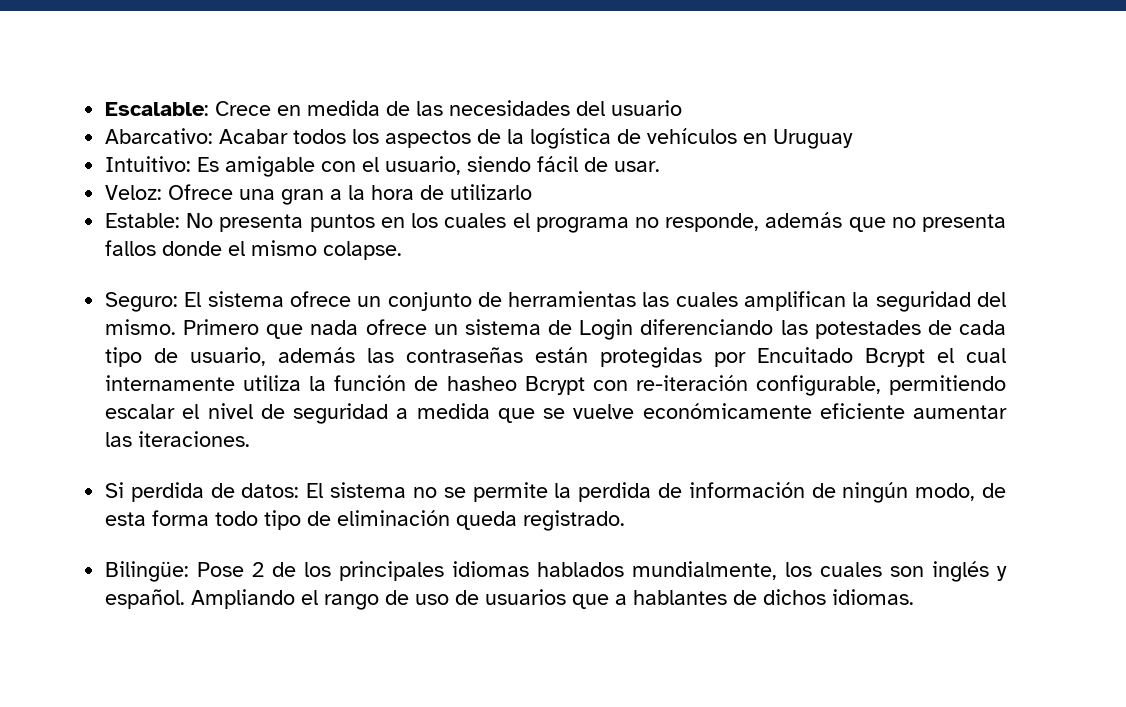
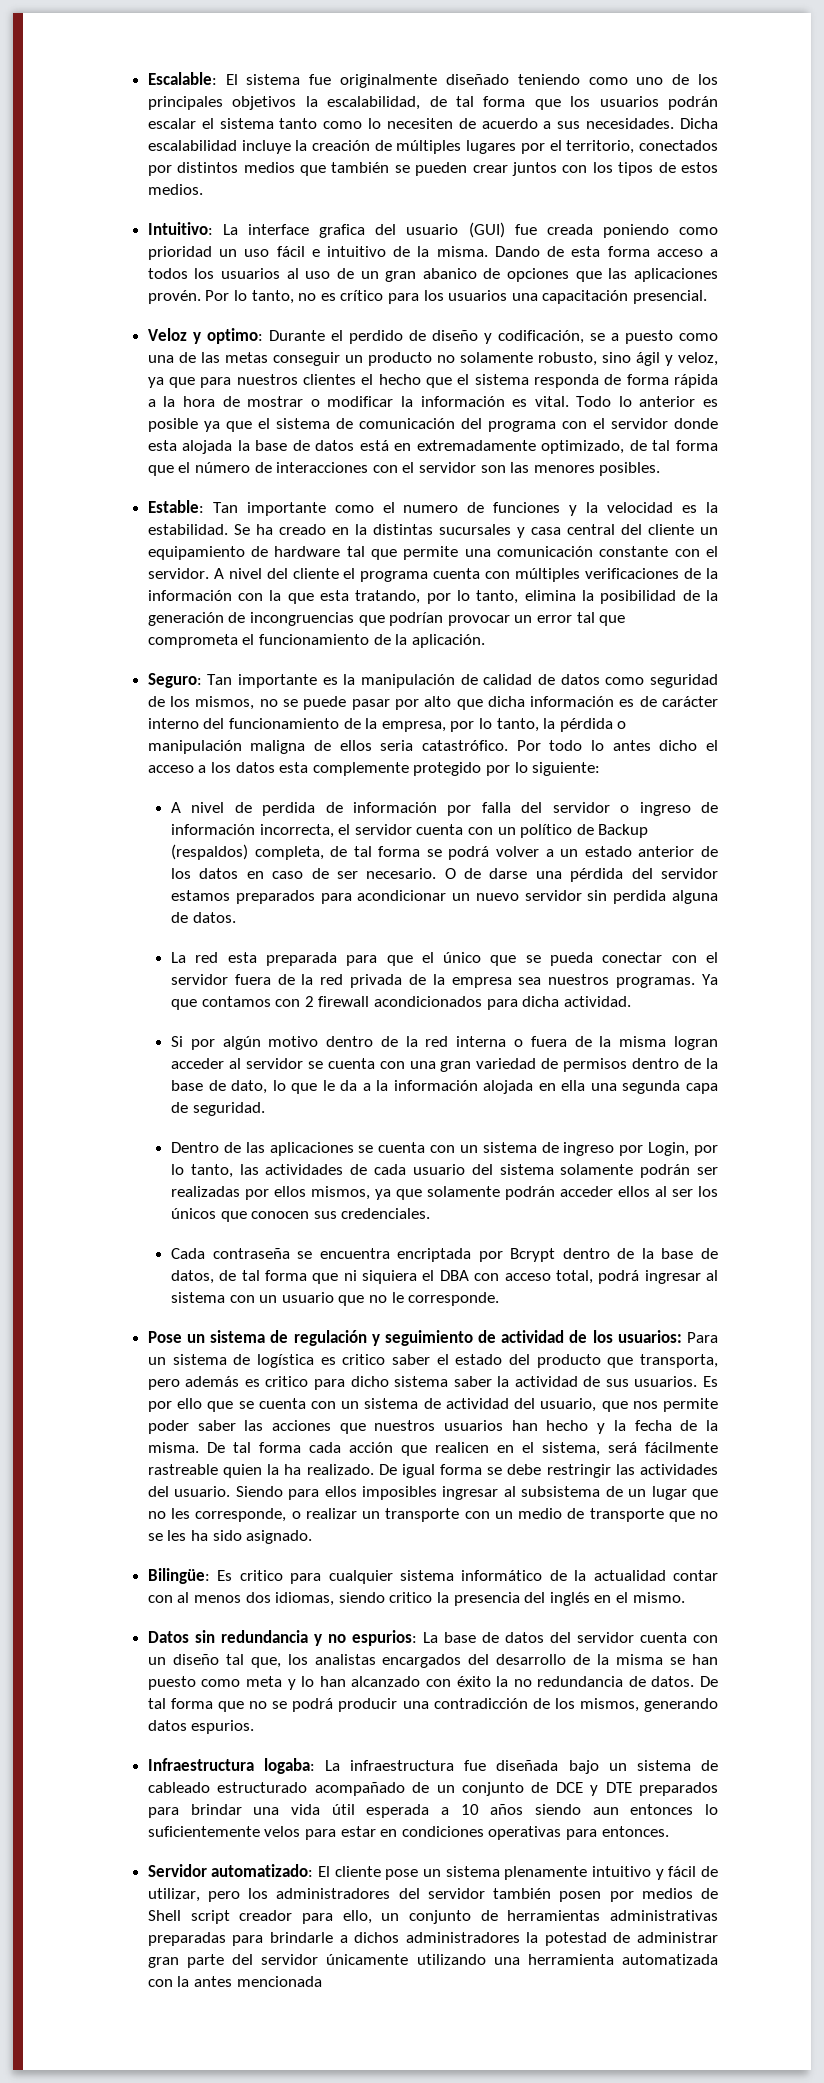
- Escalable: Crece en medida de las necesidades del usuario
- Abarcativo: Acabar todos los aspectos de la logística de vehículos en Uruguay
- Intuitivo: Es amigable con el usuario, siendo fácil de usar.
- Veloz: Ofrece una gran a la hora de utilizarlo
- Estable: No presenta puntos en los cuales el programa no responde, además que no presenta fallos donde el mismo colapse.
- Seguro: El sistema ofrece un conjunto de herramientas las cuales amplifican la seguridad del mismo. Primero que nada ofrece un sistema de Login diferenciando las potestades de cada tipo de usuario, además las contraseñas están protegidas por Encuitado Bcrypt el cual internamente utiliza la función de hasheo Bcrypt con re-iteración configurable, permitiendo escalar el nivel de seguridad a medida que se vuelve económicamente eficiente aumentar las iteraciones.
- Si perdida de datos: El sistema no se permite la perdida de información de ningún modo, de esta forma todo tipo de eliminación queda registrado.
- Bilingüe: Pose 2 de los principales idiomas hablados mundialmente, los cuales son inglés y español. Ampliando el rango de uso de usuarios que a hablantes de dichos idiomas.
+ Escalable: El sistema fue originalmente diseñado teniendo como uno de los principales objetivos la escalabilidad, de tal forma que los usuarios podrán escalar el sistema tanto como lo necesiten de acuerdo a sus necesidades. Dicha escalabilidad incluye la creación de múltiples lugares por el territorio, conectados por distintos medios que también se pueden crear juntos con los tipos de estos medios.
+ Intuitivo: La interface grafica del usuario (GUI) fue creada poniendo como prioridad un uso fácil e intuitivo de la misma. Dando de esta forma acceso a todos los usuarios al uso de un gran abanico de opciones que las aplicaciones provén. Por lo tanto, no es crítico para los usuarios una capacitación presencial.
+ Veloz y optimo: Durante el perdido de diseño y codificación, se a puesto como una de las metas conseguir un producto no solamente robusto, sino ágil y veloz, ya que para nuestros clientes el hecho que el sistema responda de forma rápida a la hora de mostrar o modificar la información es vital. Todo lo anterior es posible ya que el sistema de comunicación del programa con el servidor donde esta alojada la base de datos está en extremadamente optimizado, de tal forma que el número de interacciones con el servidor son las menores posibles.
+ Estable: Tan importante como el numero de funciones y la velocidad es la estabilidad. Se ha creado en la distintas sucursales y casa central del cliente un equipamiento de hardware tal que permite una comunicación constante con el servidor. A nivel del cliente el programa cuenta con múltiples verificaciones de la información con la que esta tratando, por lo tanto, elimina la posibilidad de la generación de incongruencias que podrían provocar un error tal que comprometa el funcionamiento de la aplicación.
+ Seguro: Tan importante es la manipulación de calidad de datos como seguridad de los mismos, no se puede pasar por alto que dicha información es de carácter interno del funcionamiento de la empresa, por lo tanto, la pérdida o manipulación maligna de ellos seria catastrófico. Por todo lo antes dicho el acceso a los datos esta complemente protegido por lo siguiente:
+ A nivel de perdida de información por falla del servidor o ingreso de información incorrecta, el servidor cuenta con un político de Backup (respaldos) completa, de tal forma se podrá volver a un estado anterior de los datos en caso de ser necesario. O de darse una pérdida del servidor estamos preparados para acondicionar un nuevo servidor sin perdida alguna de datos.
+ La red esta preparada para que el único que se pueda conectar con el servidor fuera de la red privada de la empresa sea nuestros programas. Ya que contamos con 2 firewall acondicionados para dicha actividad.
+ Si por algún motivo dentro de la red interna o fuera de la misma logran acceder al servidor se cuenta con una gran variedad de permisos dentro de la base de dato, lo que le da a la información alojada en ella una segunda capa de seguridad.
+ Dentro de las aplicaciones se cuenta con un sistema de ingreso por Login, por lo tanto, las actividades de cada usuario del sistema solamente podrán ser realizadas por ellos mismos, ya que solamente podrán acceder ellos al ser los únicos que conocen sus credenciales.
+ Cada contraseña se encuentra encriptada por Bcrypt dentro de la base de datos, de tal forma que ni siquiera el DBA con acceso total, podrá ingresar al sistema con un usuario que no le corresponde.
+ Pose un sistema de regulación y seguimiento de actividad de los usuarios: Para un sistema de logística es critico saber el estado del producto que transporta, pero además es critico para dicho sistema saber la actividad de sus usuarios. Es por ello que se cuenta con un sistema de actividad del usuario, que nos permite poder saber las acciones que nuestros usuarios han hecho y la fecha de la misma. De tal forma cada acción que realicen en el sistema, será fácilmente rastreable quien la ha realizado. De igual forma se debe restringir las actividades del usuario. Siendo para ellos imposibles ingresar al subsistema de un lugar que no les corresponde, o realizar un transporte con un medio de transporte que no se les ha sido asignado.
+ Bilingüe: Es critico para cualquier sistema informático de la actualidad contar con al menos dos idiomas, siendo critico la presencia del inglés en el mismo.
+ Datos sin redundancia y no espurios: La base de datos del servidor cuenta con un diseño tal que, los analistas encargados del desarrollo de la misma se han puesto como meta y lo han alcanzado con éxito la no redundancia de datos. De tal forma que no se podrá producir una contradicción de los mismos, generando datos espurios.
+ Infraestructura logaba: La infraestructura fue diseñada bajo un sistema de cableado estructurado acompañado de un conjunto de DCE y DTE preparados para brindar una vida útil esperada a 10 años siendo aun entonces lo suficientemente velos para estar en condiciones operativas para entonces.
+ Servidor automatizado: El cliente pose un sistema plenamente intuitivo y fácil de utilizar, pero los administradores del servidor también posen por medios de Shell script creador para ello, un conjunto de herramientas administrativas preparadas para brindarle a dichos administradores la potestad de administrar gran parte del servidor únicamente utilizando una herramienta automatizada con la antes mencionada

